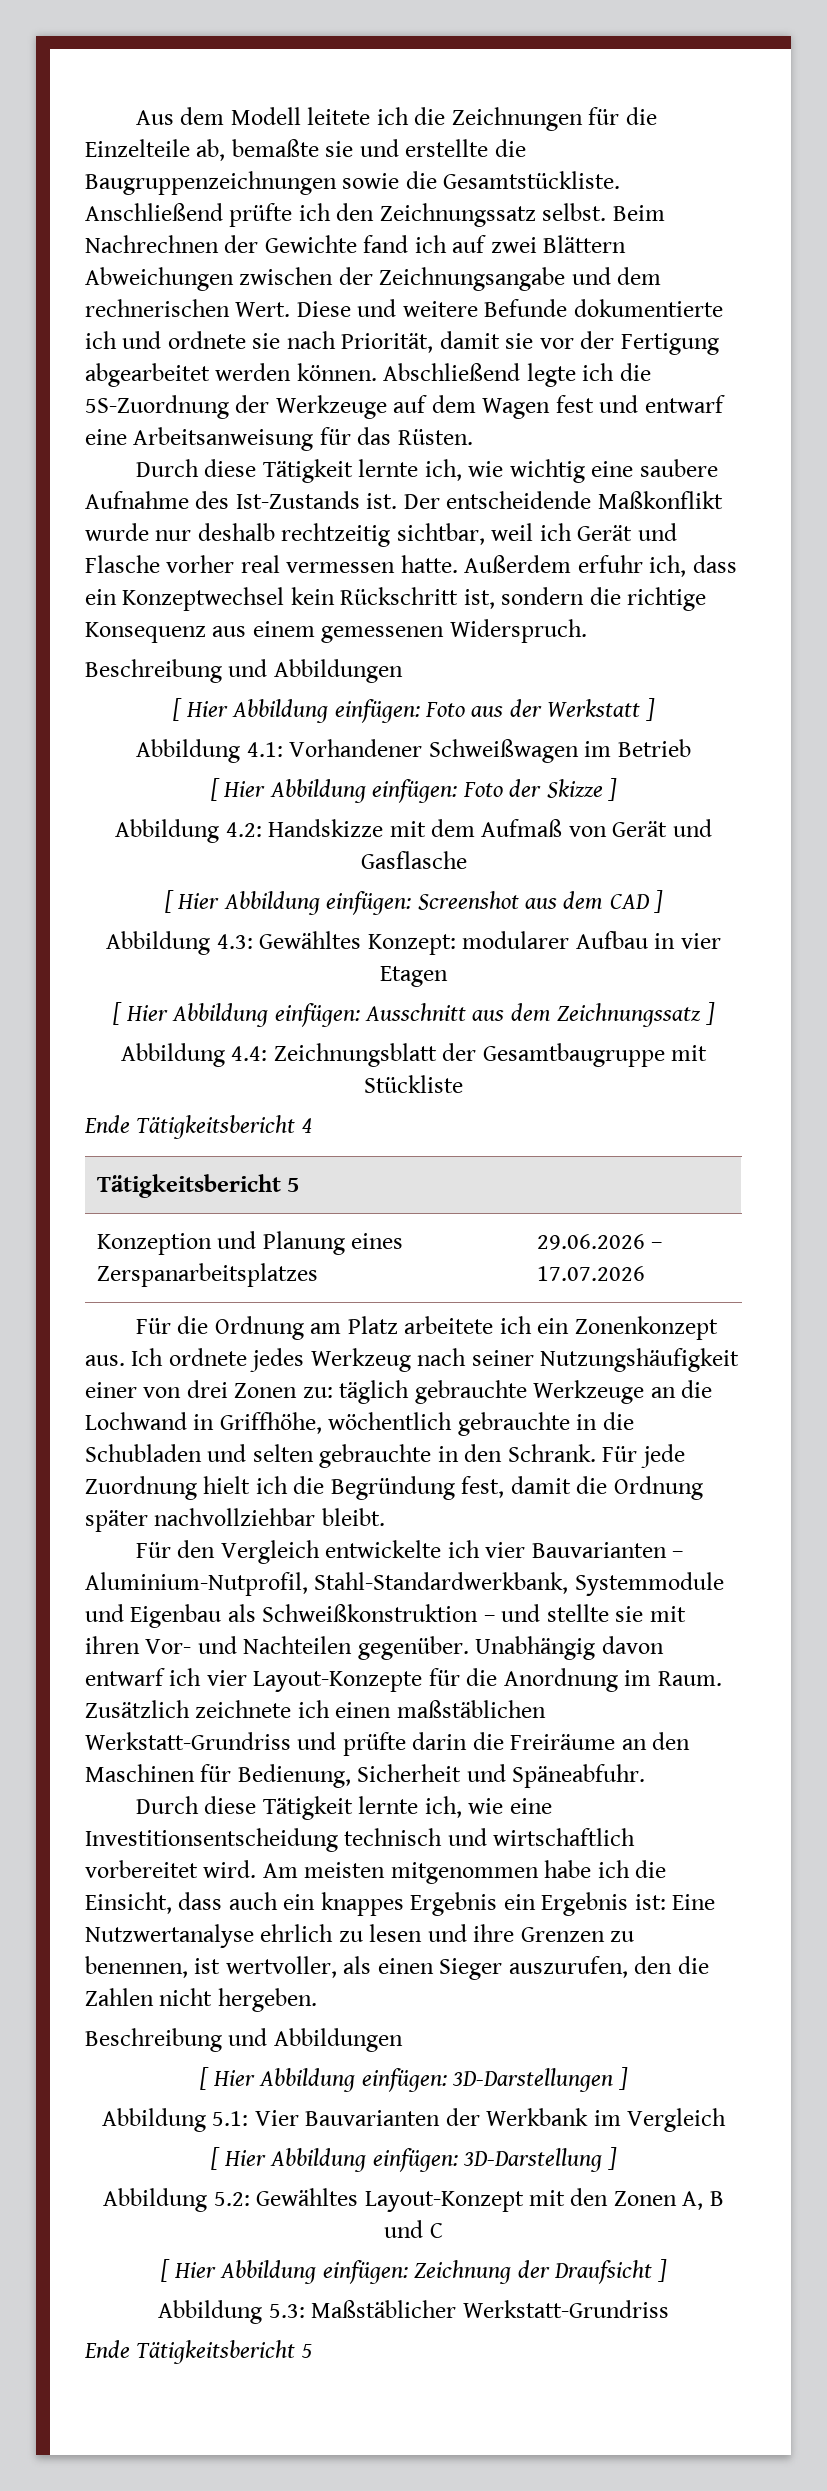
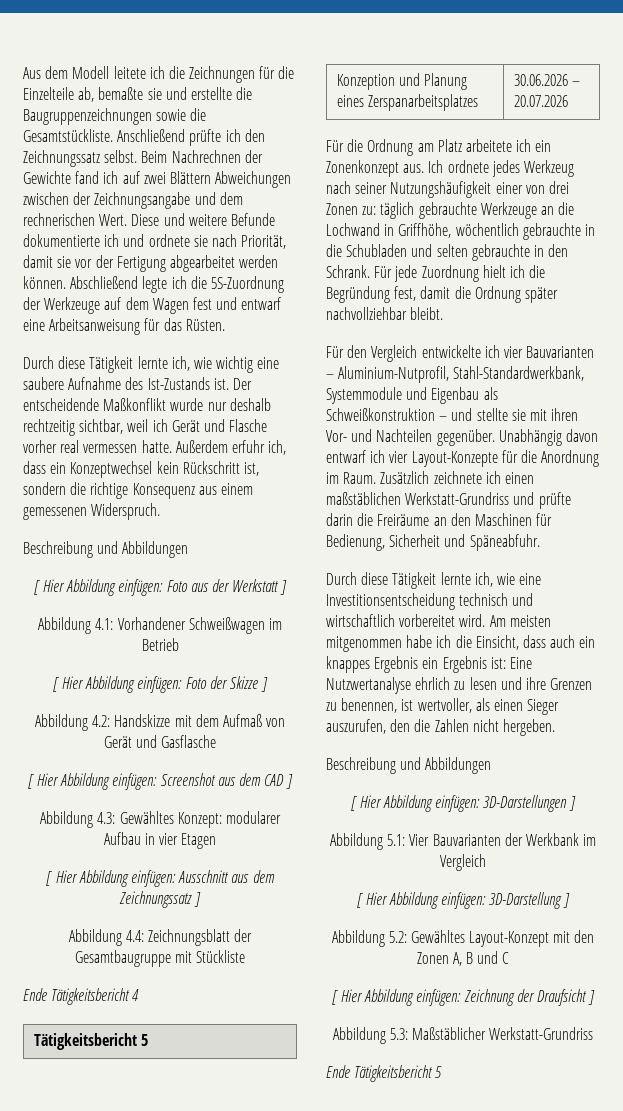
- Konzeption und Planung eines Zerspanarbeitsplatzes | 29.06.2026 – 17.07.2026
+ Konzeption und Planung eines Zerspanarbeitsplatzes | 30.06.2026 – 20.07.2026

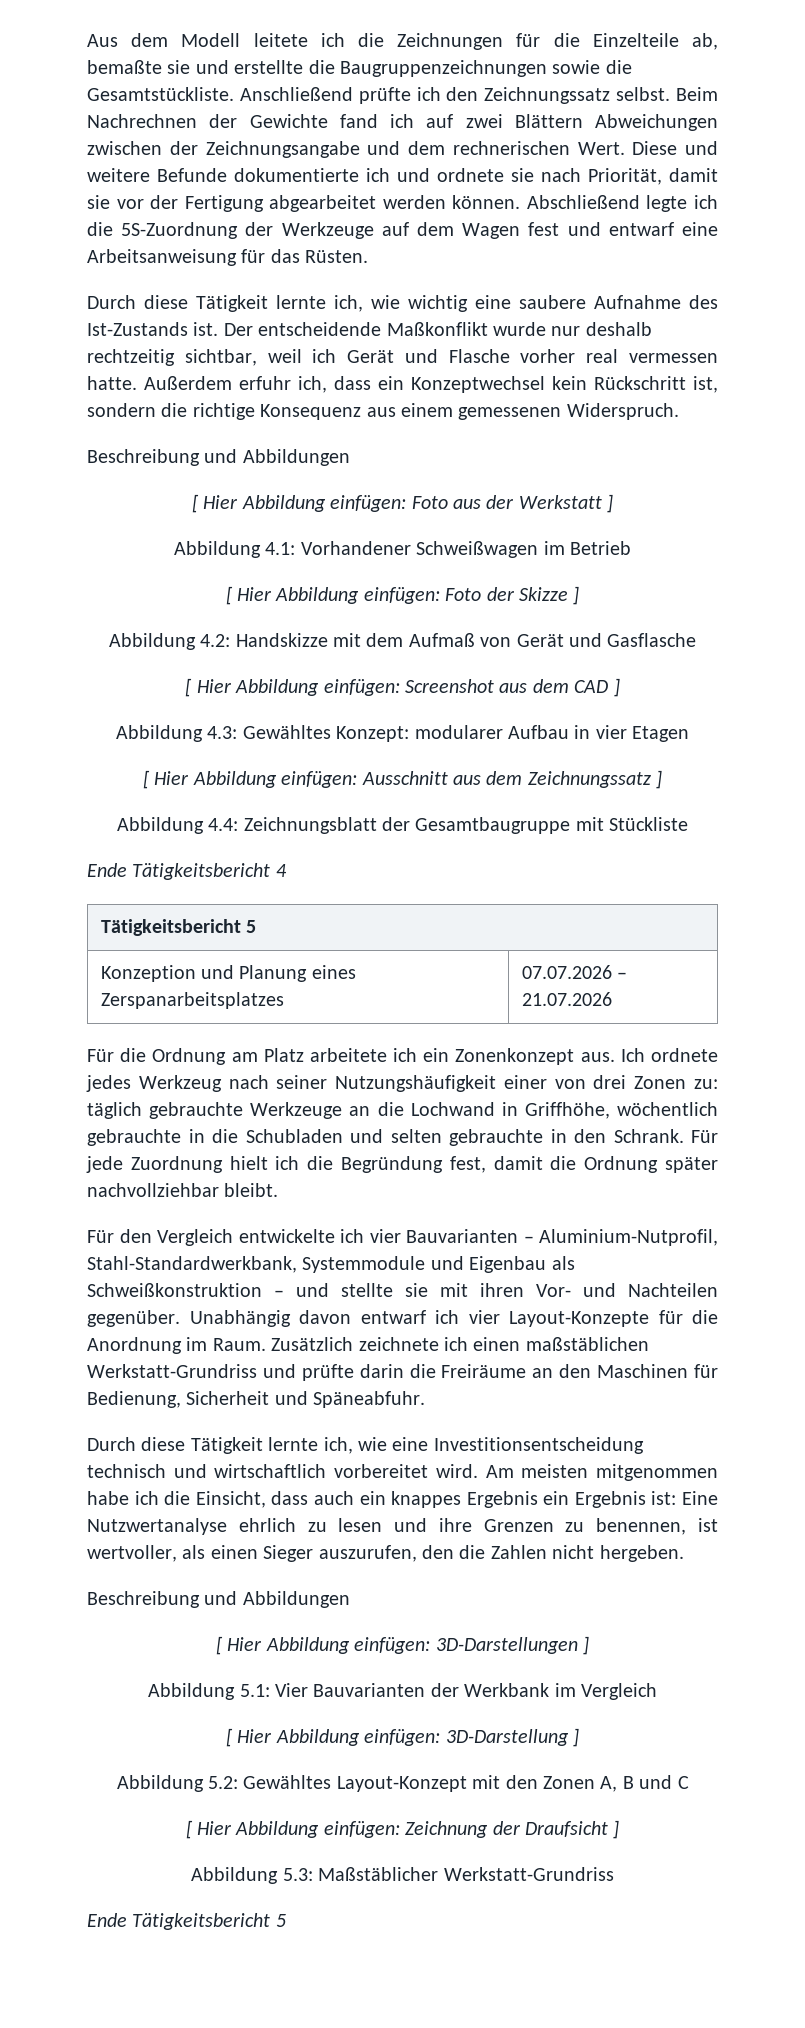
- Konzeption und Planung eines Zerspanarbeitsplatzes | 30.06.2026 – 20.07.2026
+ Konzeption und Planung eines Zerspanarbeitsplatzes | 07.07.2026 – 21.07.2026

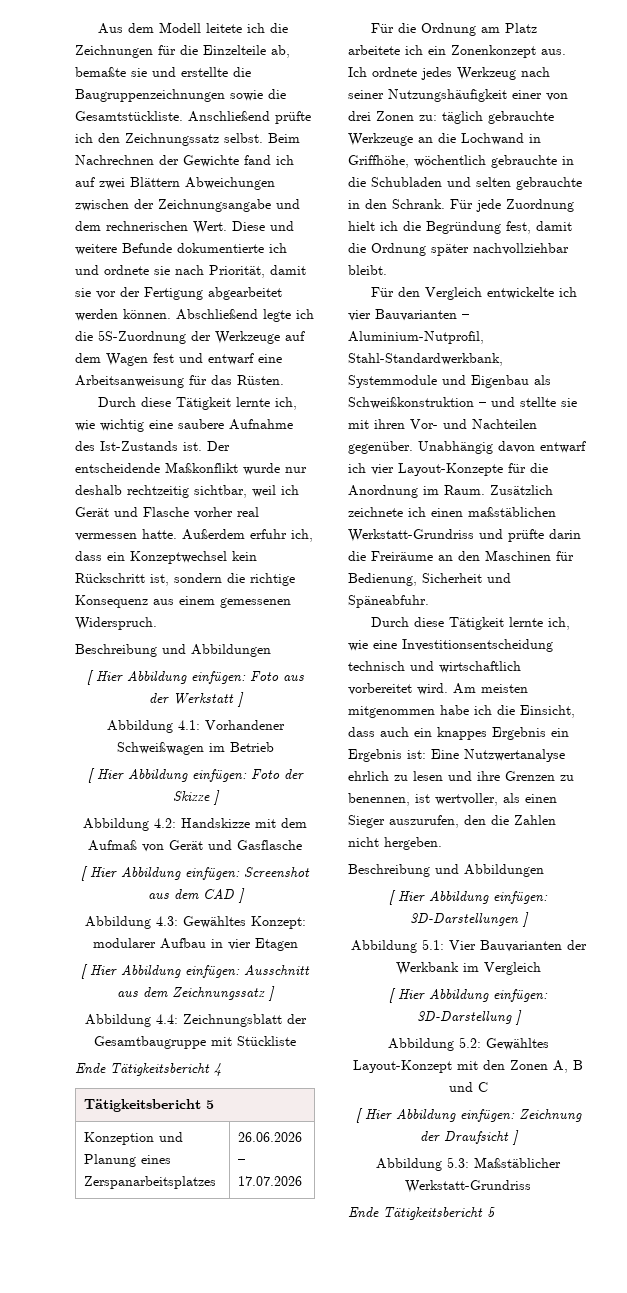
- Konzeption und Planung eines Zerspanarbeitsplatzes | 07.07.2026 – 21.07.2026
+ Konzeption und Planung eines Zerspanarbeitsplatzes | 26.06.2026 – 17.07.2026

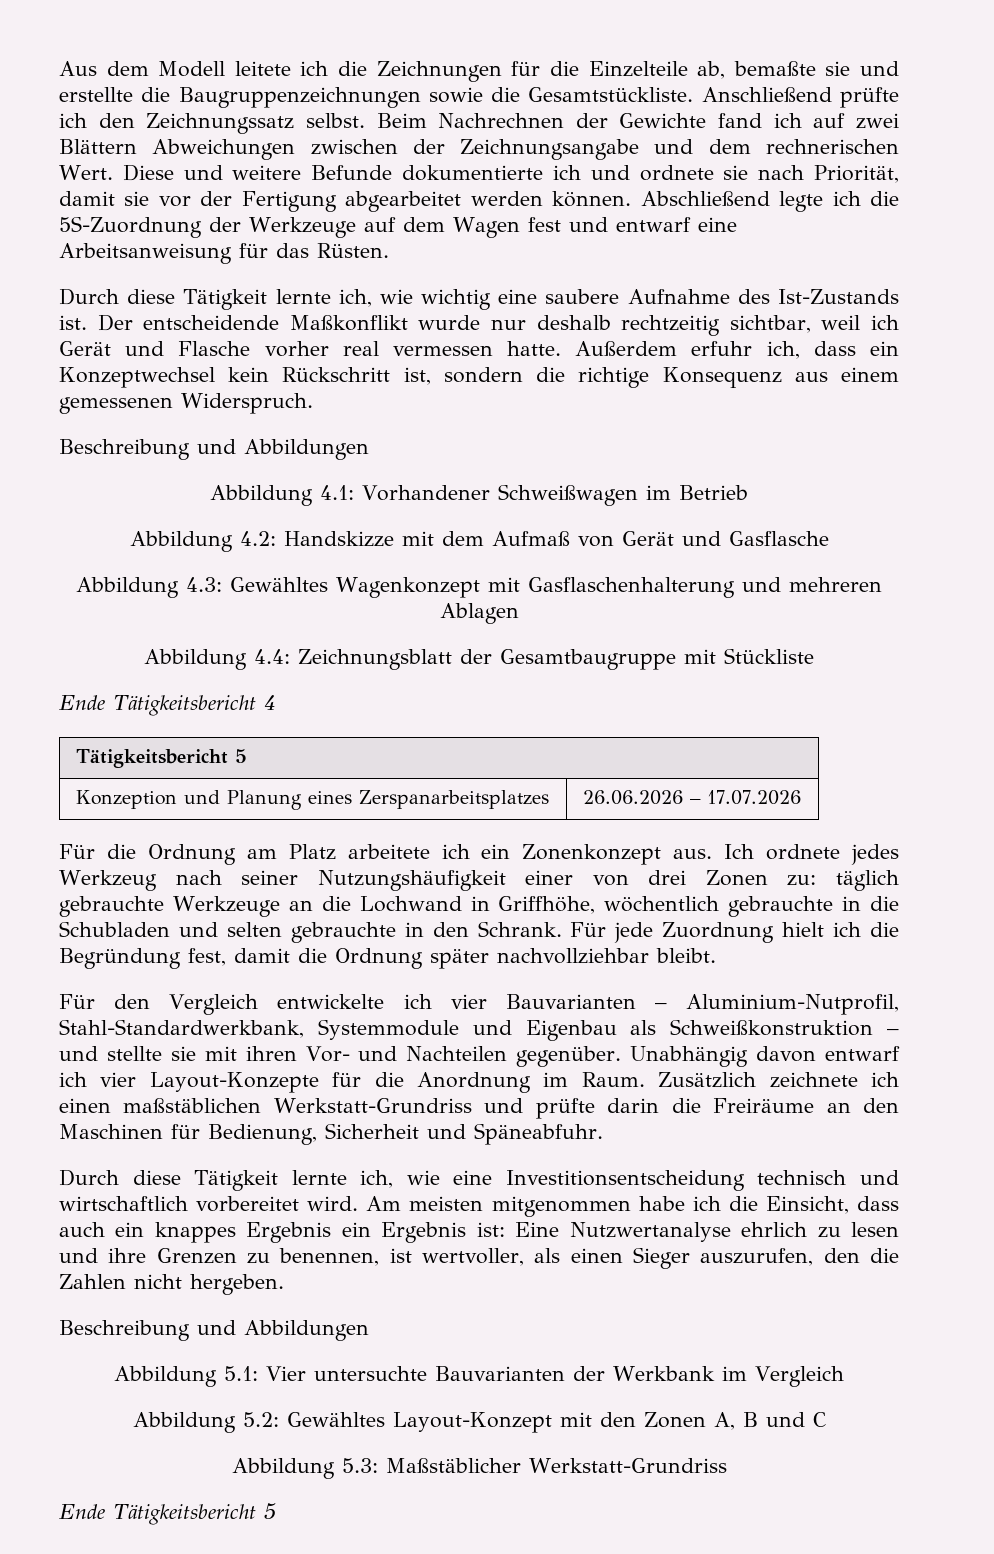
- [ Hier Abbildung einfügen: Foto aus der Werkstatt ]
- [ Hier Abbildung einfügen: Foto der Skizze ]
- [ Hier Abbildung einfügen: Screenshot aus dem CAD ]
- Abbildung 4.3: Gewähltes Konzept: modularer Aufbau in vier Etagen
- [ Hier Abbildung einfügen: Ausschnitt aus dem Zeichnungssatz ]
+ Abbildung 4.3: Gewähltes Wagenkonzept mit Gasflaschenhalterung und mehreren Ablagen
- [ Hier Abbildung einfügen: 3D-Darstellungen ]
- Abbildung 5.1: Vier Bauvarianten der Werkbank im Vergleich
+ Abbildung 5.1: Vier untersuchte Bauvarianten der Werkbank im Vergleich
- [ Hier Abbildung einfügen: 3D-Darstellung ]
- [ Hier Abbildung einfügen: Zeichnung der Draufsicht ]

